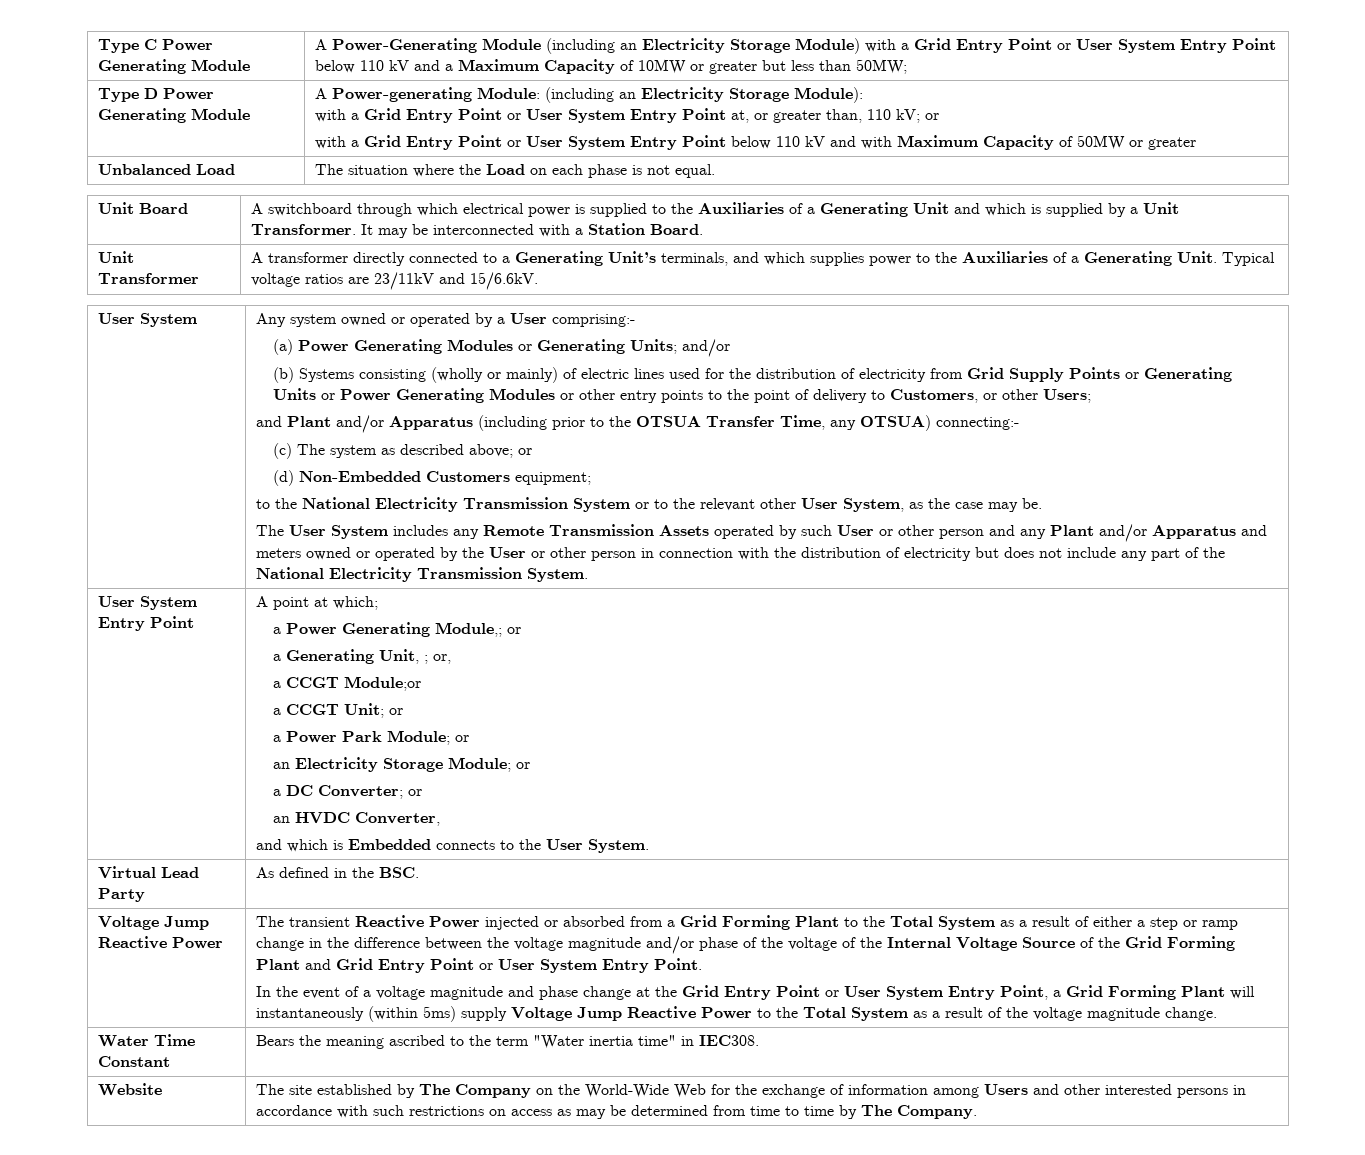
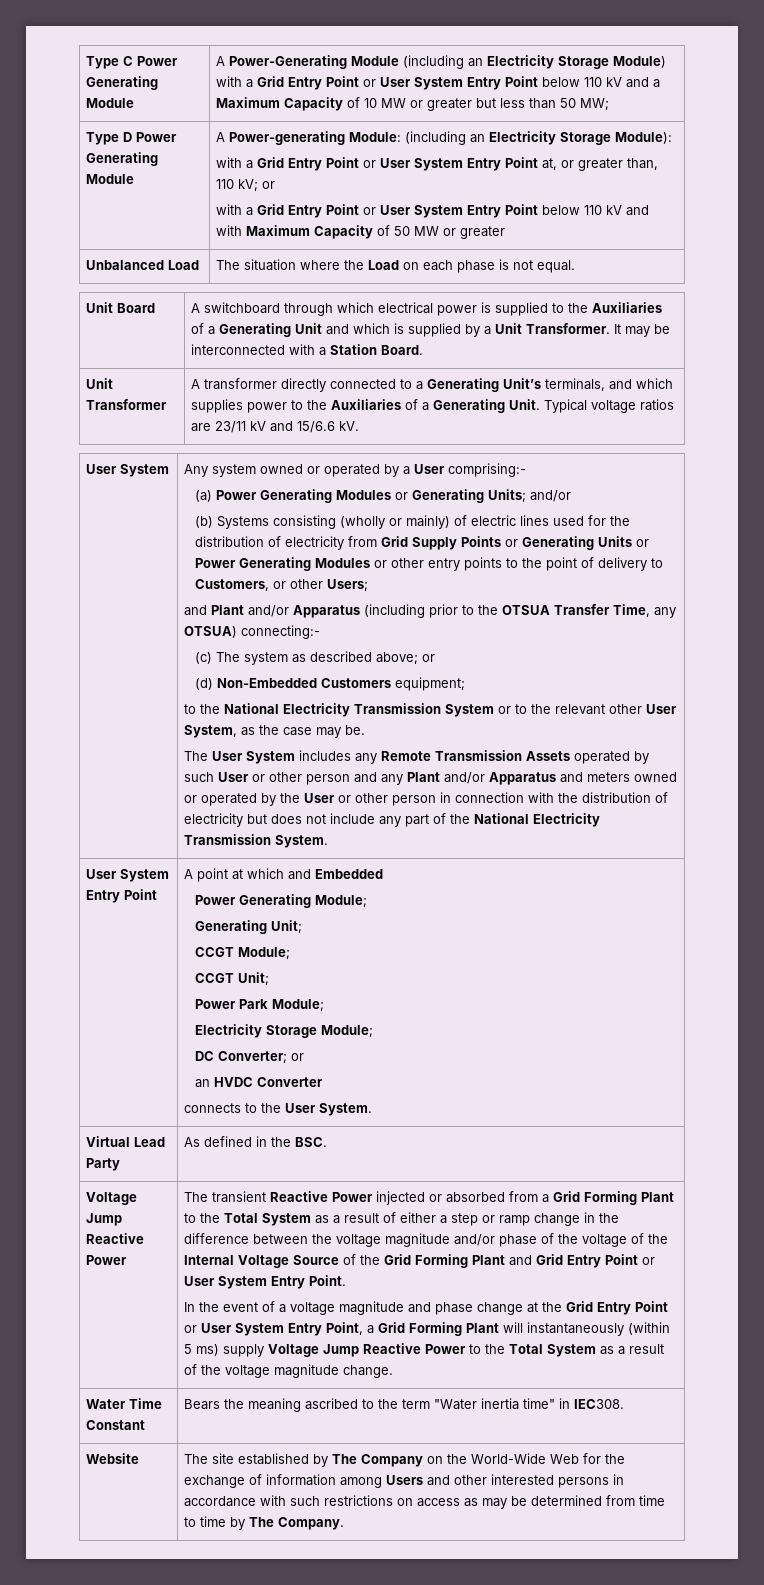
- Type C Power Generating Module | A Power-Generating Module (including an Electricity Storage Module) with a Grid Entry Point or User System Entry Point below 110 kV and a Maximum Capacity of 10MW or greater but less than 50MW;
+ Type C Power Generating Module | A Power-Generating Module (including an Electricity Storage Module) with a Grid Entry Point or User System Entry Point below 110 kV and a Maximum Capacity of 10 MW or greater but less than 50 MW;
- with a Grid Entry Point or User System Entry Point below 110 kV and with Maximum Capacity of 50MW or greater
+ with a Grid Entry Point or User System Entry Point below 110 kV and with Maximum Capacity of 50 MW or greater
- Unit Transformer | A transformer directly connected to a Generating Unit’s terminals, and which supplies power to the Auxiliaries of a Generating Unit. Typical voltage ratios are 23/11kV and 15/6.6kV.
+ Unit Transformer | A transformer directly connected to a Generating Unit’s terminals, and which supplies power to the Auxiliaries of a Generating Unit. Typical voltage ratios are 23/11 kV and 15/6.6 kV.
- A point at which;
- a Power Generating Module,; or
- a Generating Unit, ; or,
- a CCGT Module;or
- a CCGT Unit; or
- a Power Park Module; or
- an Electricity Storage Module; or
- a DC Converter; or
+ A point at which and Embedded
+ Power Generating Module;
+ Generating Unit;
+ CCGT Module;
+ CCGT Unit;
+ Power Park Module;
+ Electricity Storage Module;
+ DC Converter; or
- an HVDC Converter,
- and which is Embedded connects to the User System.
+ an HVDC Converter
+ connects to the User System.
- In the event of a voltage magnitude and phase change at the Grid Entry Point or User System Entry Point, a Grid Forming Plant will instantaneously (within 5ms) supply Voltage Jump Reactive Power to the Total System as a result of the voltage magnitude change.
+ In the event of a voltage magnitude and phase change at the Grid Entry Point or User System Entry Point, a Grid Forming Plant will instantaneously (within 5 ms) supply Voltage Jump Reactive Power to the Total System as a result of the voltage magnitude change.

